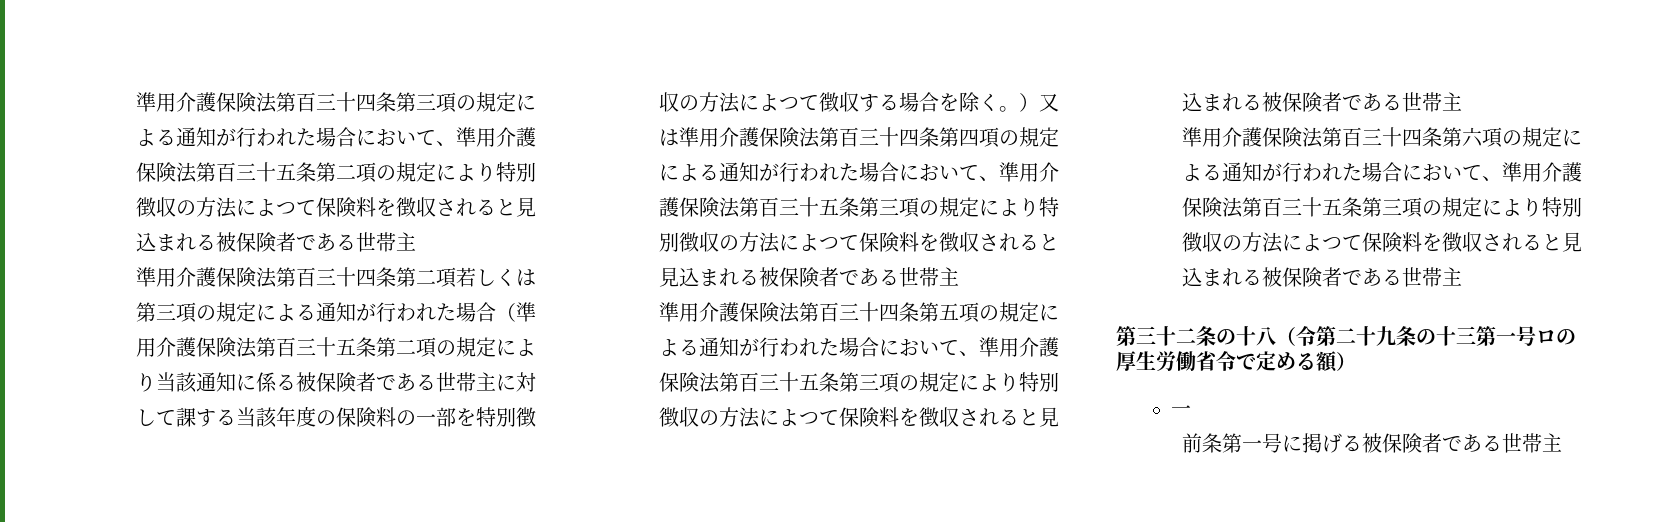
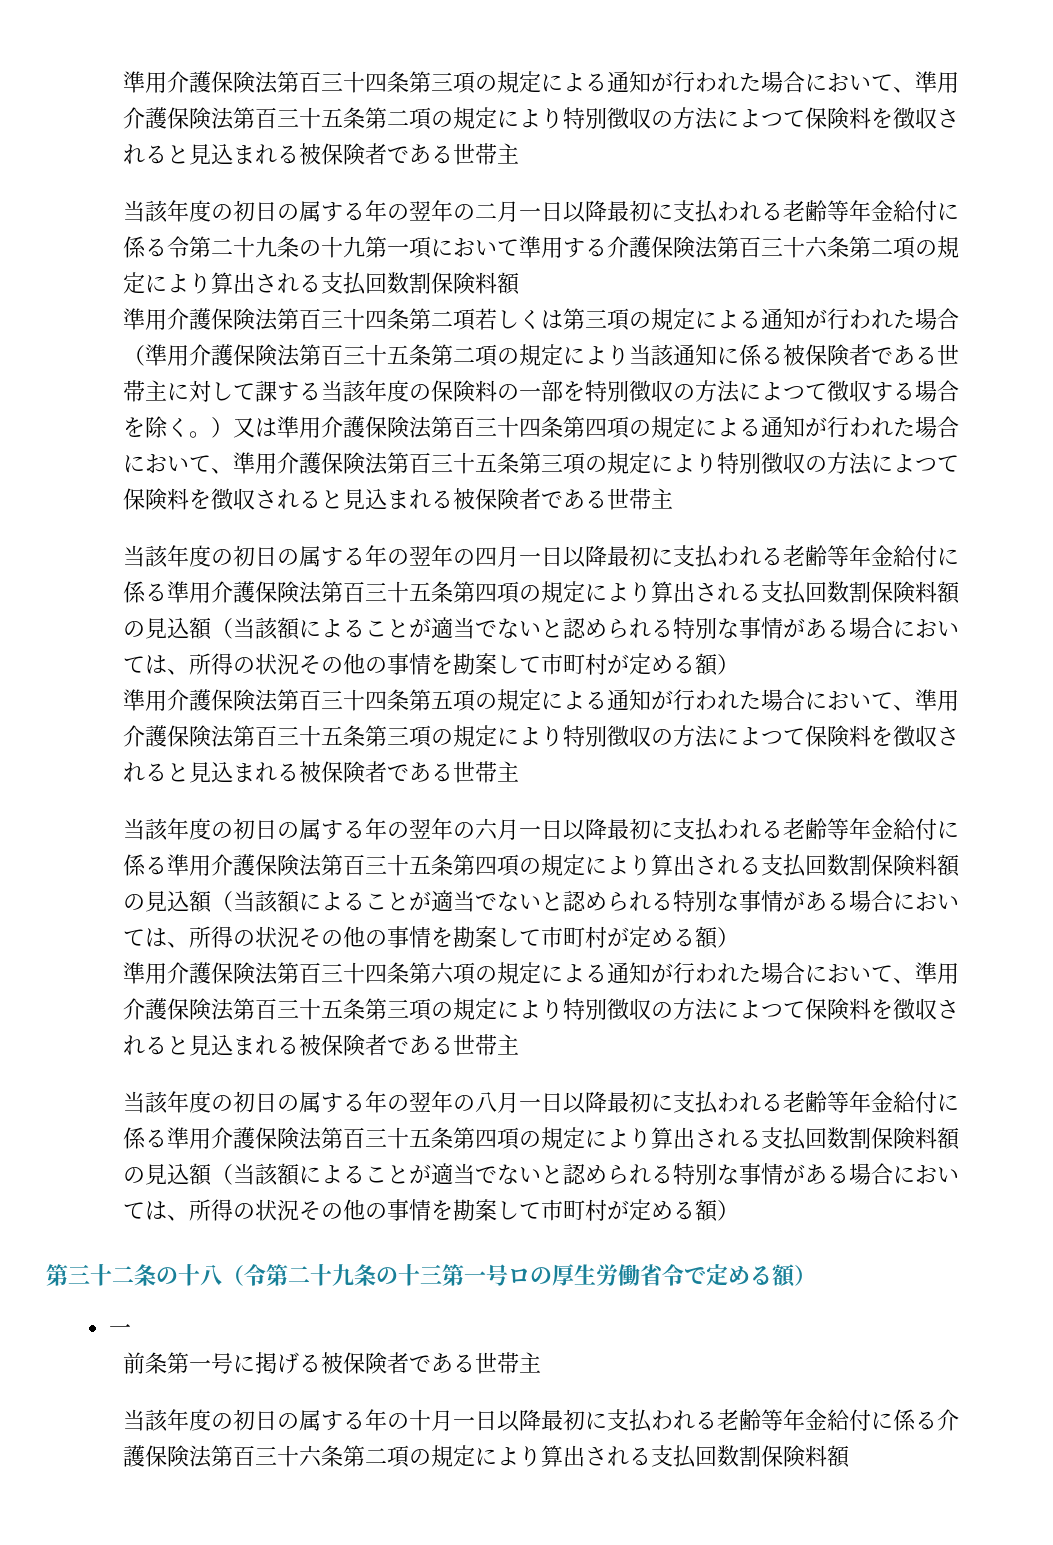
+ 当該年度の初日の属する年の翌年の二月一日以降最初に支払われる老齢等年金給付に係る令第二十九条の十九第一項において準用する介護保険法第百三十六条第二項の規定により算出される支払回数割保険料額
+ 当該年度の初日の属する年の翌年の四月一日以降最初に支払われる老齢等年金給付に係る準用介護保険法第百三十五条第四項の規定により算出される支払回数割保険料額の見込額（当該額によることが適当でないと認められる特別な事情がある場合においては、所得の状況その他の事情を勘案して市町村が定める額）
+ 当該年度の初日の属する年の翌年の六月一日以降最初に支払われる老齢等年金給付に係る準用介護保険法第百三十五条第四項の規定により算出される支払回数割保険料額の見込額（当該額によることが適当でないと認められる特別な事情がある場合においては、所得の状況その他の事情を勘案して市町村が定める額）
+ 当該年度の初日の属する年の翌年の八月一日以降最初に支払われる老齢等年金給付に係る準用介護保険法第百三十五条第四項の規定により算出される支払回数割保険料額の見込額（当該額によることが適当でないと認められる特別な事情がある場合においては、所得の状況その他の事情を勘案して市町村が定める額）
+ 当該年度の初日の属する年の十月一日以降最初に支払われる老齢等年金給付に係る介護保険法第百三十六条第二項の規定により算出される支払回数割保険料額

